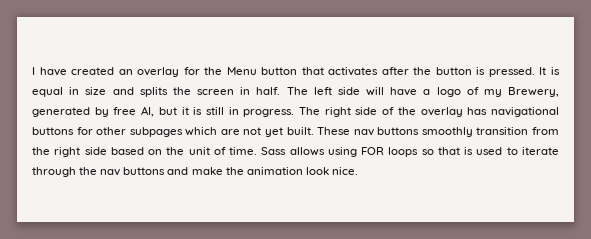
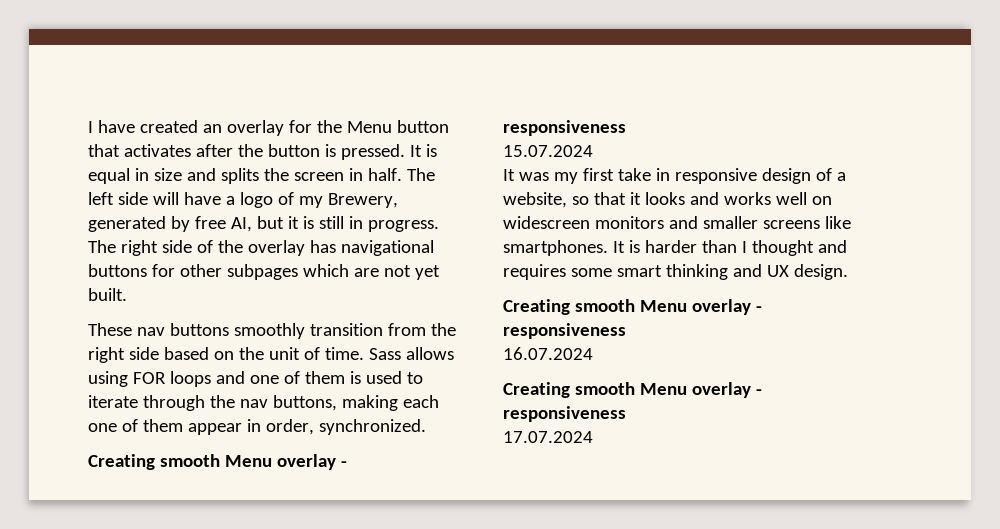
- The right side of the overlay has navigational buttons for other subpages which are not yet built. These nav buttons smoothly transition from the right side based on the unit of time.
+ The right side of the overlay has navigational buttons for other subpages which are not yet built.
+ These nav buttons smoothly transition from the right side based on the unit of time.
- Sass allows using FOR loops so that is used to iterate through the nav buttons and make the animation look nice.
+ Sass allows using FOR loops and one of them is used to iterate through the nav buttons, making each one of them appear in order, synchronized.
+ Creating smooth Menu overlay - responsiveness
+ 15.07.2024
+ It was my first take in responsive design of a website, so that it looks and works well on widescreen monitors and smaller screens like smartphones. It is harder than I thought and requires some smart thinking and UX design.
+ Creating smooth Menu overlay - responsiveness
+ 16.07.2024
+ Creating smooth Menu overlay - responsiveness
+ 17.07.2024

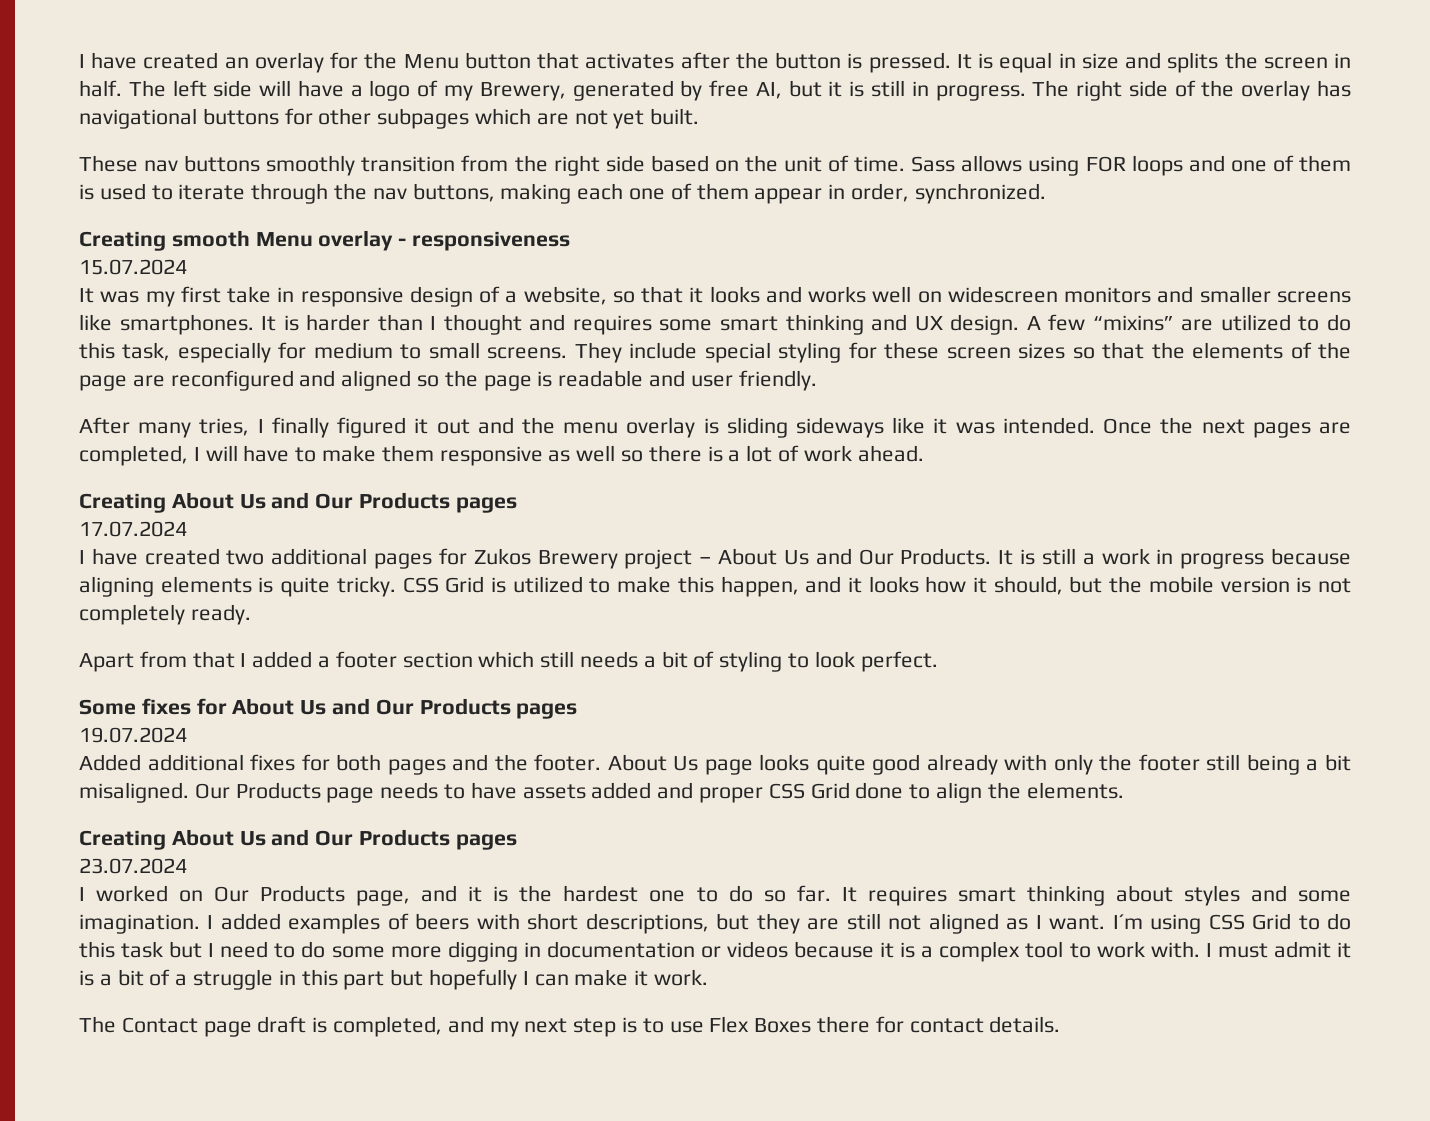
- It is harder than I thought and requires some smart thinking and UX design.
- Creating smooth Menu overlay - responsiveness
- 16.07.2024
- Creating smooth Menu overlay - responsiveness
+ It is harder than I thought and requires some smart thinking and UX design. A few “mixins” are utilized to do this task, especially for medium to small screens. They include special styling for these screen sizes so that the elements of the page are reconfigured and aligned so the page is readable and user friendly.
+ After many tries, I finally figured it out and the menu overlay is sliding sideways like it was intended. Once the next pages are completed, I will have to make them responsive as well so there is a lot of work ahead.
+ Creating About Us and Our Products pages
  17.07.2024
+ I have created two additional pages for Zukos Brewery project – About Us and Our Products. It is still a work in progress because aligning elements is quite tricky. CSS Grid is utilized to make this happen, and it looks how it should, but the mobile version is not completely ready.
+ Apart from that I added a footer section which still needs a bit of styling to look perfect.
+ Some fixes for About Us and Our Products pages
+ 19.07.2024
+ Added additional fixes for both pages and the footer. About Us page looks quite good already with only the footer still being a bit misaligned. Our Products page needs to have assets added and proper CSS Grid done to align the elements.
+ Creating About Us and Our Products pages
+ 23.07.2024
+ I worked on Our Products page, and it is the hardest one to do so far. It requires smart thinking about styles and some imagination. I added examples of beers with short descriptions, but they are still not aligned as I want. I´m using CSS Grid to do this task but I need to do some more digging in documentation or videos because it is a complex tool to work with. I must admit it is a bit of a struggle in this part but hopefully I can make it work.
+ The Contact page draft is completed, and my next step is to use Flex Boxes there for contact details.

